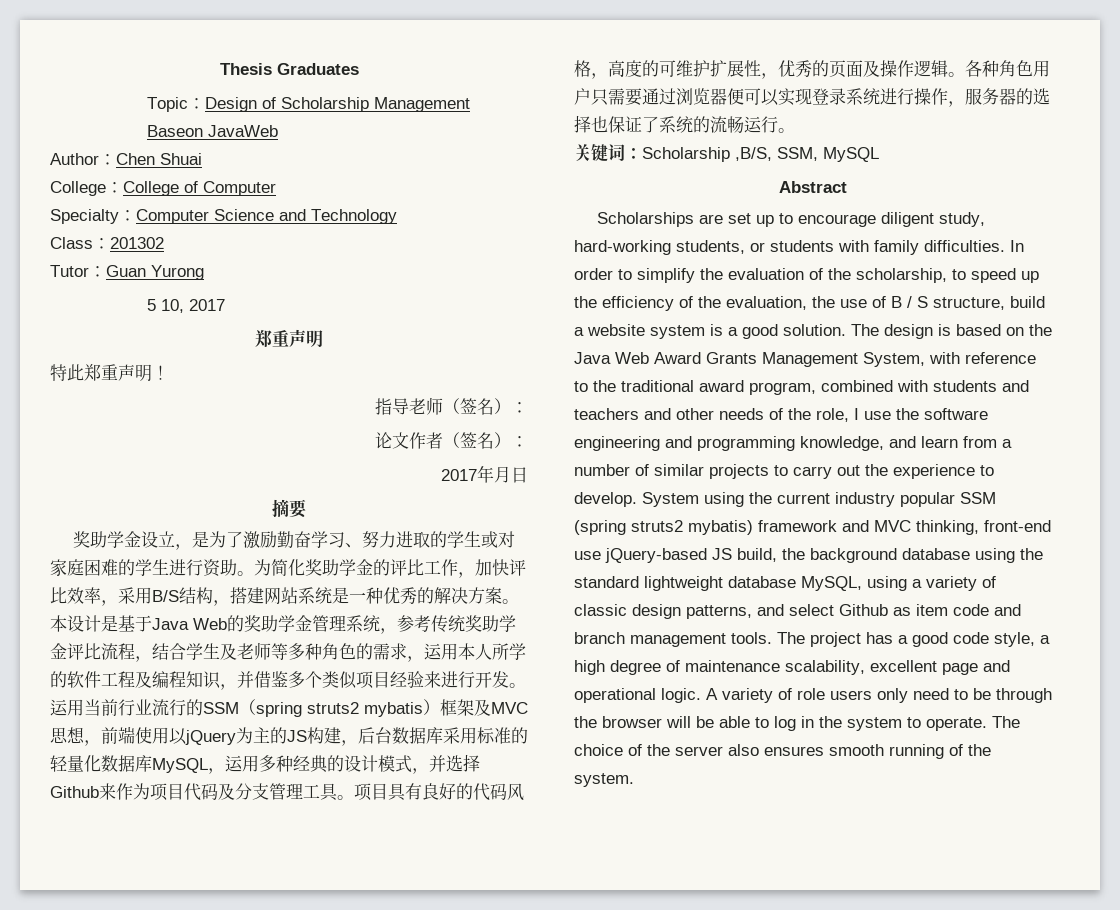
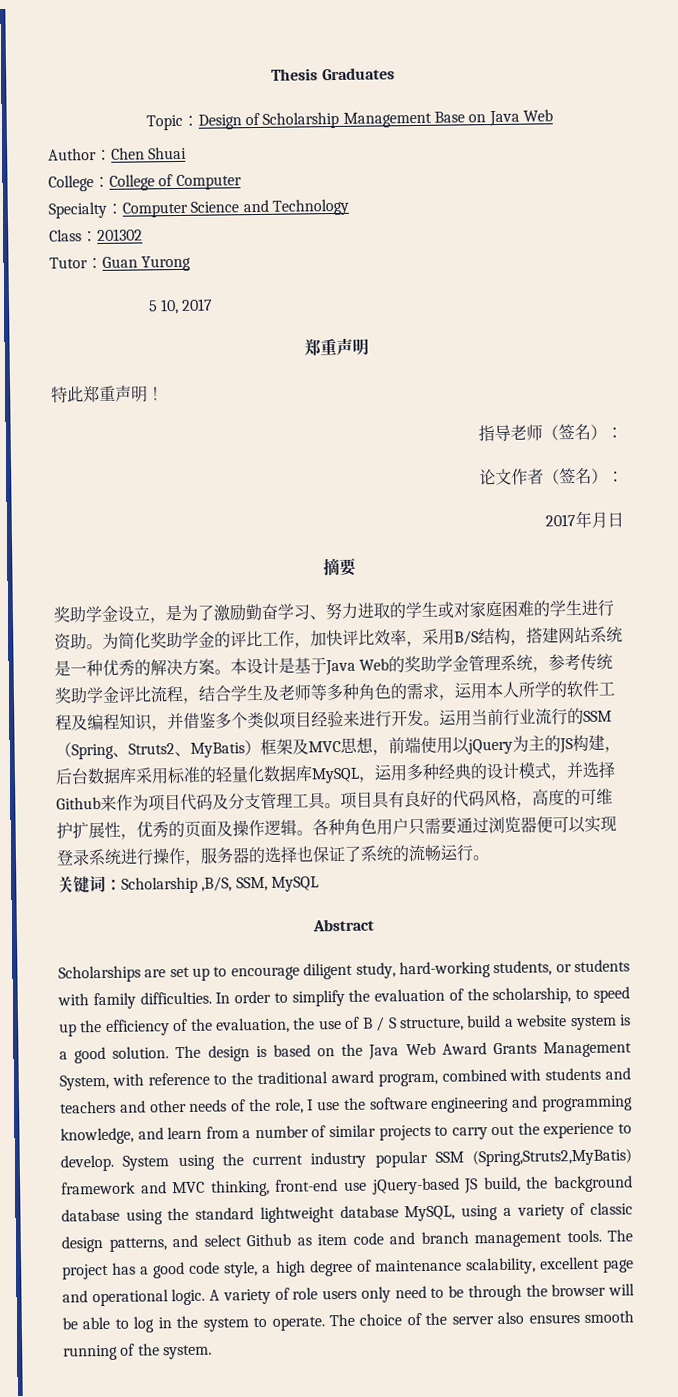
- Topic：Design of Scholarship Management Baseon JavaWeb
+ Topic：Design of Scholarship Management Base on Java Web
- 运用当前行业流行的SSM（spring struts2 mybatis）框架及MVC思想，前端使用以jQuery为主的JS构建，后台数据库采用标准的轻量化数据库MySQL，运用多种经典的设计模式，并选择Github来作为项目代码及分支管理工具。
+ 运用当前行业流行的SSM（Spring、Struts2、MyBatis）框架及MVC思想，前端使用以jQuery为主的JS构建，后台数据库采用标准的轻量化数据库MySQL，运用多种经典的设计模式，并选择Github来作为项目代码及分支管理工具。
- System using the current industry popular SSM (spring struts2 mybatis) framework and MVC thinking, front-end use jQuery-based JS build, the background database using the standard lightweight database MySQL, using a variety of classic design patterns, and select Github as item code and branch management tools.
+ System using the current industry popular SSM (Spring,Struts2,MyBatis) framework and MVC thinking, front-end use jQuery-based JS build, the background database using the standard lightweight database MySQL, using a variety of classic design patterns, and select Github as item code and branch management tools.

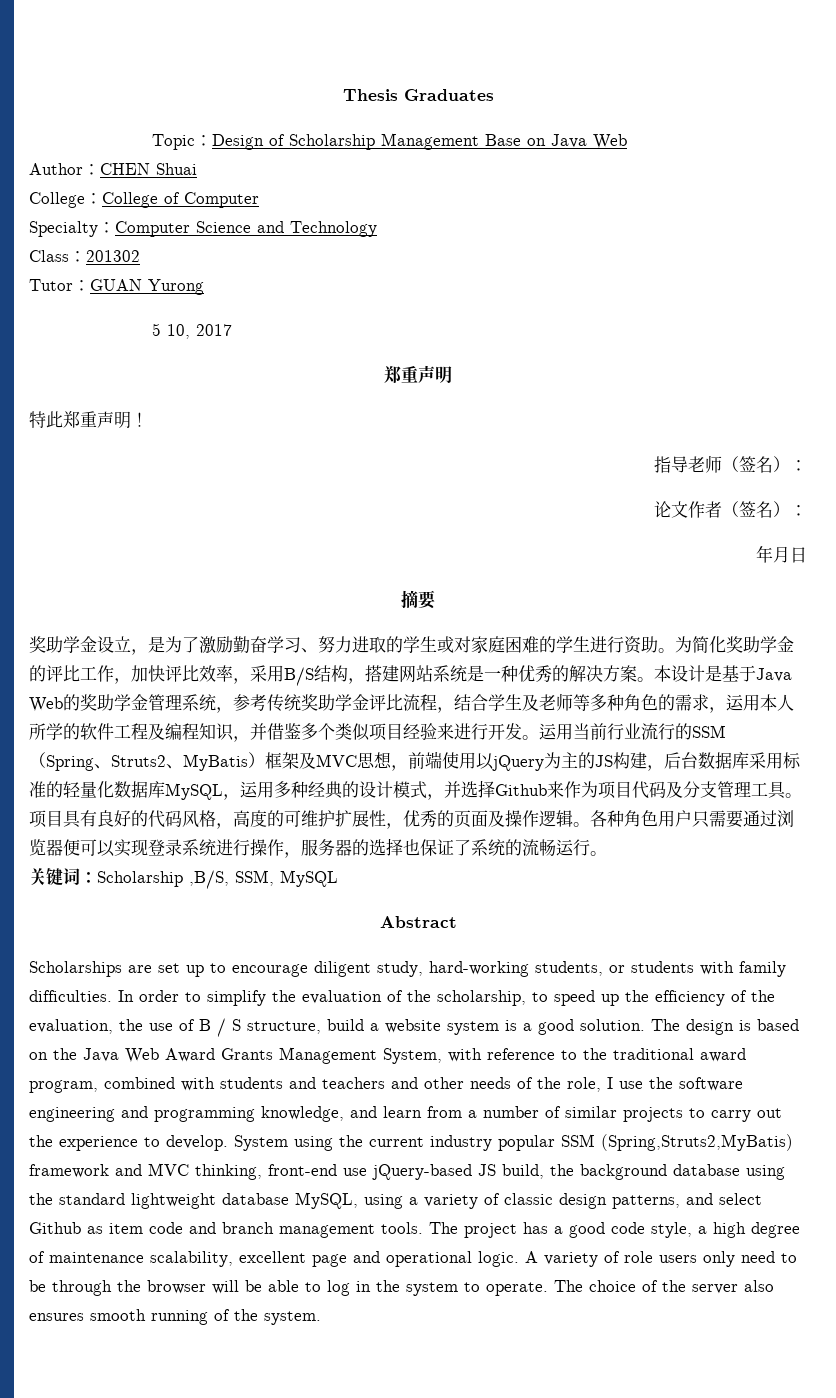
- Author：Chen Shuai
+ Author：CHEN Shuai
- Tutor：Guan Yurong
+ Tutor：GUAN Yurong
- 2017年月日
+ 年月日

